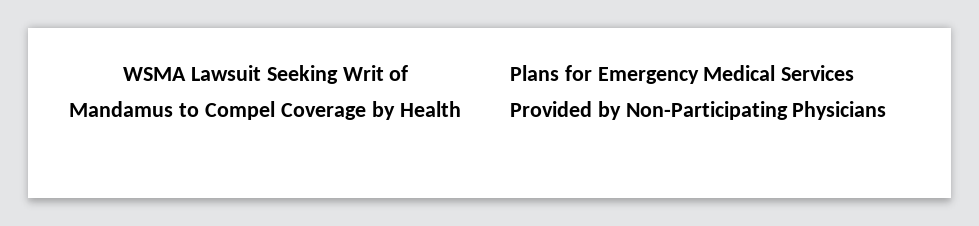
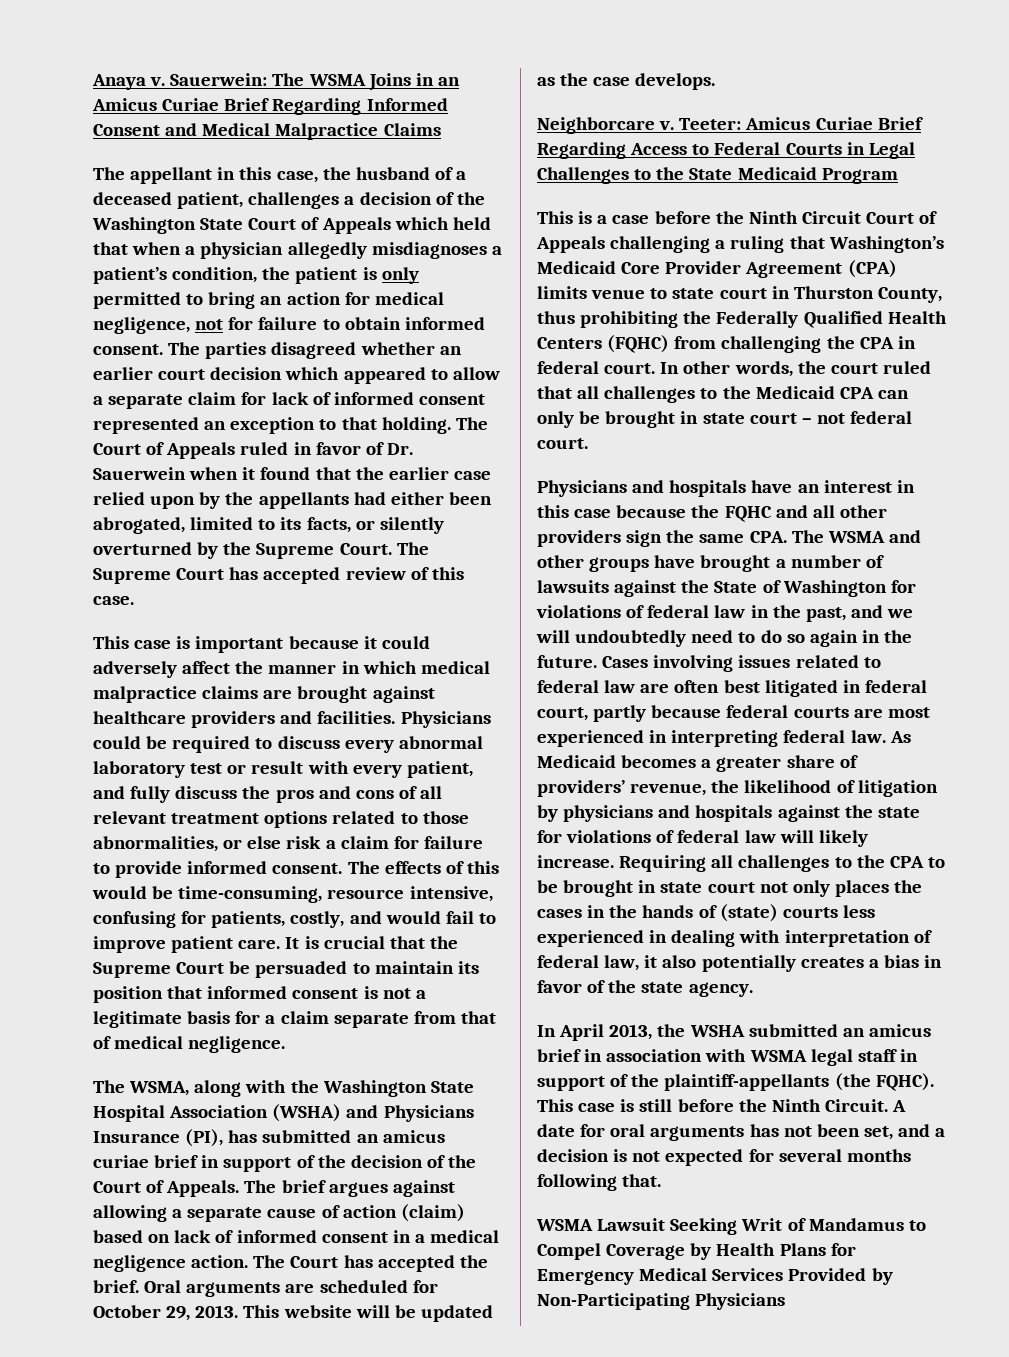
+ Anaya v. Sauerwein: The WSMA Joins in an Amicus Curiae Brief Regarding Informed Consent and Medical Malpractice Claims
+ The appellant in this case, the husband of a deceased patient, challenges a decision of the Washington State Court of Appeals which held that when a physician allegedly misdiagnoses a patient’s condition, the patient is only permitted to bring an action for medical negligence, not for failure to obtain informed consent. The parties disagreed whether an earlier court decision which appeared to allow a separate claim for lack of informed consent represented an exception to that holding. The Court of Appeals ruled in favor of Dr. Sauerwein when it found that the earlier case relied upon by the appellants had either been abrogated, limited to its facts, or silently overturned by the Supreme Court. The Supreme Court has accepted review of this case.
+ This case is important because it could adversely affect the manner in which medical malpractice claims are brought against healthcare providers and facilities. Physicians could be required to discuss every abnormal laboratory test or result with every patient, and fully discuss the pros and cons of all relevant treatment options related to those abnormalities, or else risk a claim for failure to provide informed consent. The effects of this would be time-consuming, resource intensive, confusing for patients, costly, and would fail to improve patient care. It is crucial that the Supreme Court be persuaded to maintain its position that informed consent is not a legitimate basis for a claim separate from that of medical negligence.
+ The WSMA, along with the Washington State Hospital Association (WSHA) and Physicians Insurance (PI), has submitted an amicus curiae brief in support of the decision of the Court of Appeals. The brief argues against allowing a separate cause of action (claim) based on lack of informed consent in a medical negligence action. The Court has accepted the brief. Oral arguments are scheduled for October 29, 2013. This website will be updated as the case develops.
+ Neighborcare v. Teeter: Amicus Curiae Brief Regarding Access to Federal Courts in Legal Challenges to the State Medicaid Program
+ This is a case before the Ninth Circuit Court of Appeals challenging a ruling that Washington’s Medicaid Core Provider Agreement (CPA) limits venue to state court in Thurston County, thus prohibiting the Federally Qualified Health Centers (FQHC) from challenging the CPA in federal court. In other words, the court ruled that all challenges to the Medicaid CPA can only be brought in state court – not federal court.
+ Physicians and hospitals have an interest in this case because the FQHC and all other providers sign the same CPA. The WSMA and other groups have brought a number of lawsuits against the State of Washington for violations of federal law in the past, and we will undoubtedly need to do so again in the future. Cases involving issues related to federal law are often best litigated in federal court, partly because federal courts are most experienced in interpreting federal law. As Medicaid becomes a greater share of providers’ revenue, the likelihood of litigation by physicians and hospitals against the state for violations of federal law will likely increase. Requiring all challenges to the CPA to be brought in state court not only places the cases in the hands of (state) courts less experienced in dealing with interpretation of federal law, it also potentially creates a bias in favor of the state agency.
+ In April 2013, the WSHA submitted an amicus brief in association with WSMA legal staff in support of the plaintiff-appellants (the FQHC). This case is still before the Ninth Circuit. A date for oral arguments has not been set, and a decision is not expected for several months following that.

